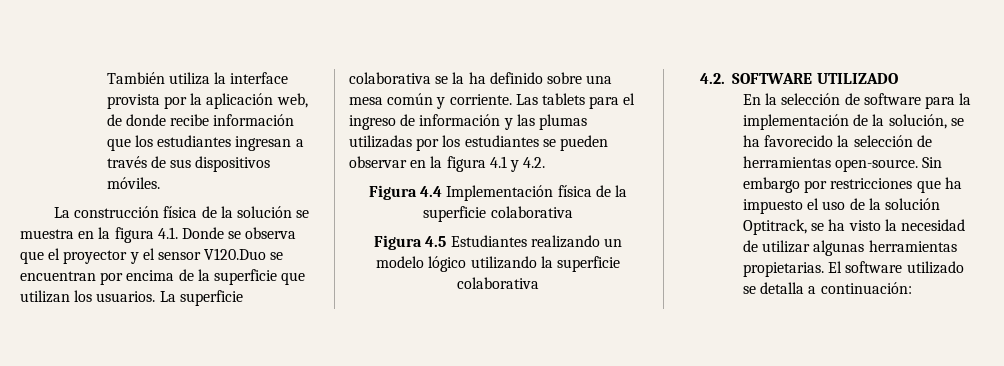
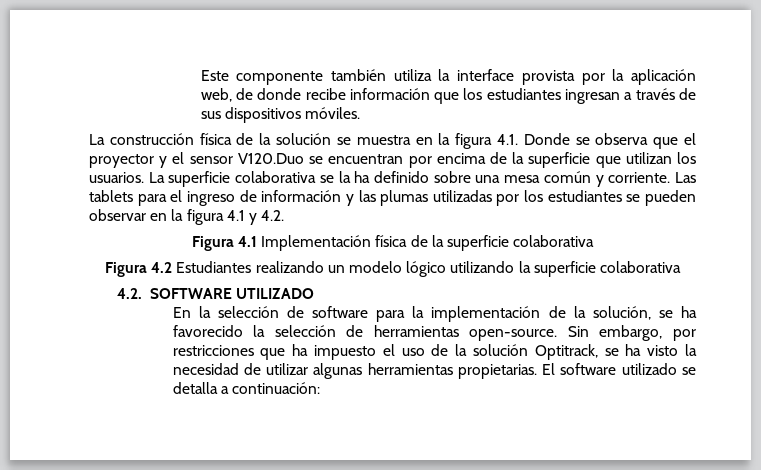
- También utiliza la interface provista por la aplicación web, de donde recibe información que los estudiantes ingresan a través de sus dispositivos móviles.
+ Este componente también utiliza la interface provista por la aplicación web, de donde recibe información que los estudiantes ingresan a través de sus dispositivos móviles.
- Figura 4.4 Implementación física de la superficie colaborativa
+ Figura 4.1 Implementación física de la superficie colaborativa
- Figura 4.5 Estudiantes realizando un modelo lógico utilizando la superficie colaborativa
+ Figura 4.2 Estudiantes realizando un modelo lógico utilizando la superficie colaborativa
- Sin embargo por restricciones que ha impuesto el uso de la solución Optitrack, se ha visto la necesidad de utilizar algunas herramientas propietarias.
+ Sin embargo, por restricciones que ha impuesto el uso de la solución Optitrack, se ha visto la necesidad de utilizar algunas herramientas propietarias.

